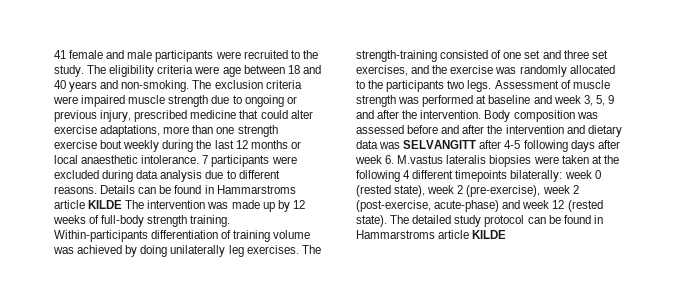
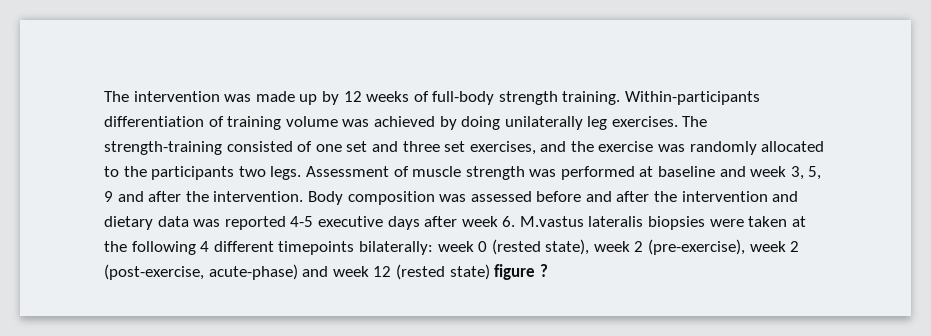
- 41 female and male participants were recruited to the study. The eligibility criteria were age between 18 and 40 years and non-smoking. The exclusion criteria were impaired muscle strength due to ongoing or previous injury, prescribed medicine that could alter exercise adaptations, more than one strength exercise bout weekly during the last 12 months or local anaesthetic intolerance. 7 participants were excluded during data analysis due to different reasons. Details can be found in Hammarstroms article KILDE The intervention was made up by 12 weeks of full-body strength training.
+ The intervention was made up by 12 weeks of full-body strength training.
- Body composition was assessed before and after the intervention and dietary data was SELVANGITT after 4-5 following days after week 6. M.vastus lateralis biopsies were taken at the following 4 different timepoints bilaterally: week 0 (rested state), week 2 (pre-exercise), week 2 (post-exercise, acute-phase) and week 12 (rested state). The detailed study protocol can be found in Hammarstroms article KILDE
+ Body composition was assessed before and after the intervention and dietary data was reported 4-5 executive days after week 6. M.vastus lateralis biopsies were taken at the following 4 different timepoints bilaterally: week 0 (rested state), week 2 (pre-exercise), week 2 (post-exercise, acute-phase) and week 12 (rested state) figure ?

